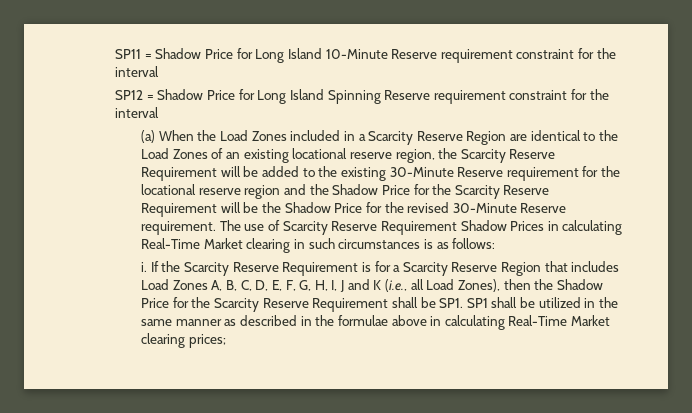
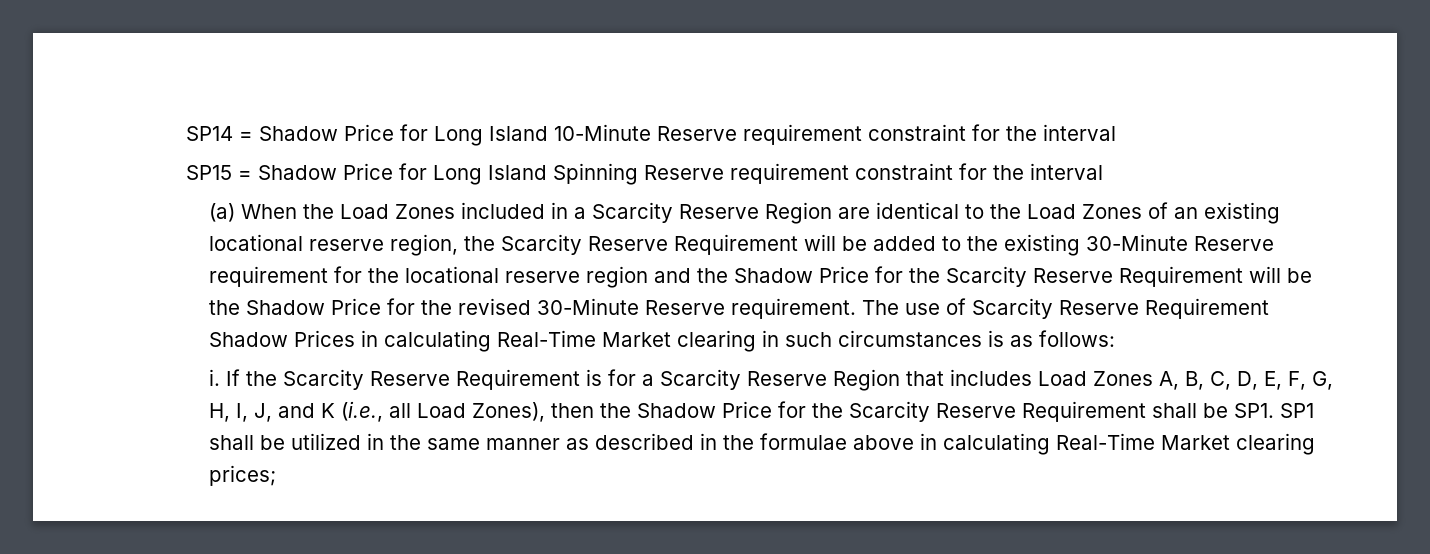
- SP11 = Shadow Price for Long Island 10-Minute Reserve requirement constraint for the interval
+ SP14 = Shadow Price for Long Island 10-Minute Reserve requirement constraint for the interval
- SP12 = Shadow Price for Long Island Spinning Reserve requirement constraint for the interval
+ SP15 = Shadow Price for Long Island Spinning Reserve requirement constraint for the interval
- If the Scarcity Reserve Requirement is for a Scarcity Reserve Region that includes Load Zones A, B, C, D, E, F, G, H, I, J and K (i.e., all Load Zones), then the Shadow Price for the Scarcity Reserve Requirement shall be SP1. SP1 shall be utilized in the same manner as described in the formulae above in calculating Real-Time Market clearing prices;
+ If the Scarcity Reserve Requirement is for a Scarcity Reserve Region that includes Load Zones A, B, C, D, E, F, G, H, I, J, and K (i.e., all Load Zones), then the Shadow Price for the Scarcity Reserve Requirement shall be SP1. SP1 shall be utilized in the same manner as described in the formulae above in calculating Real-Time Market clearing prices;

